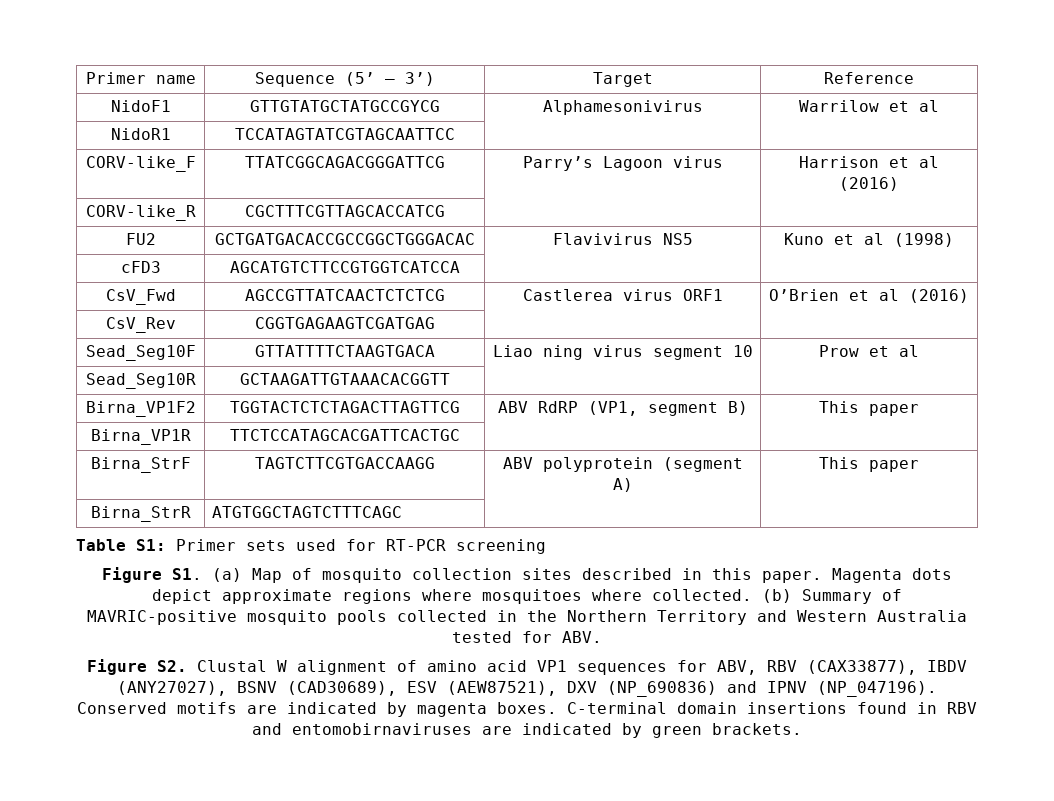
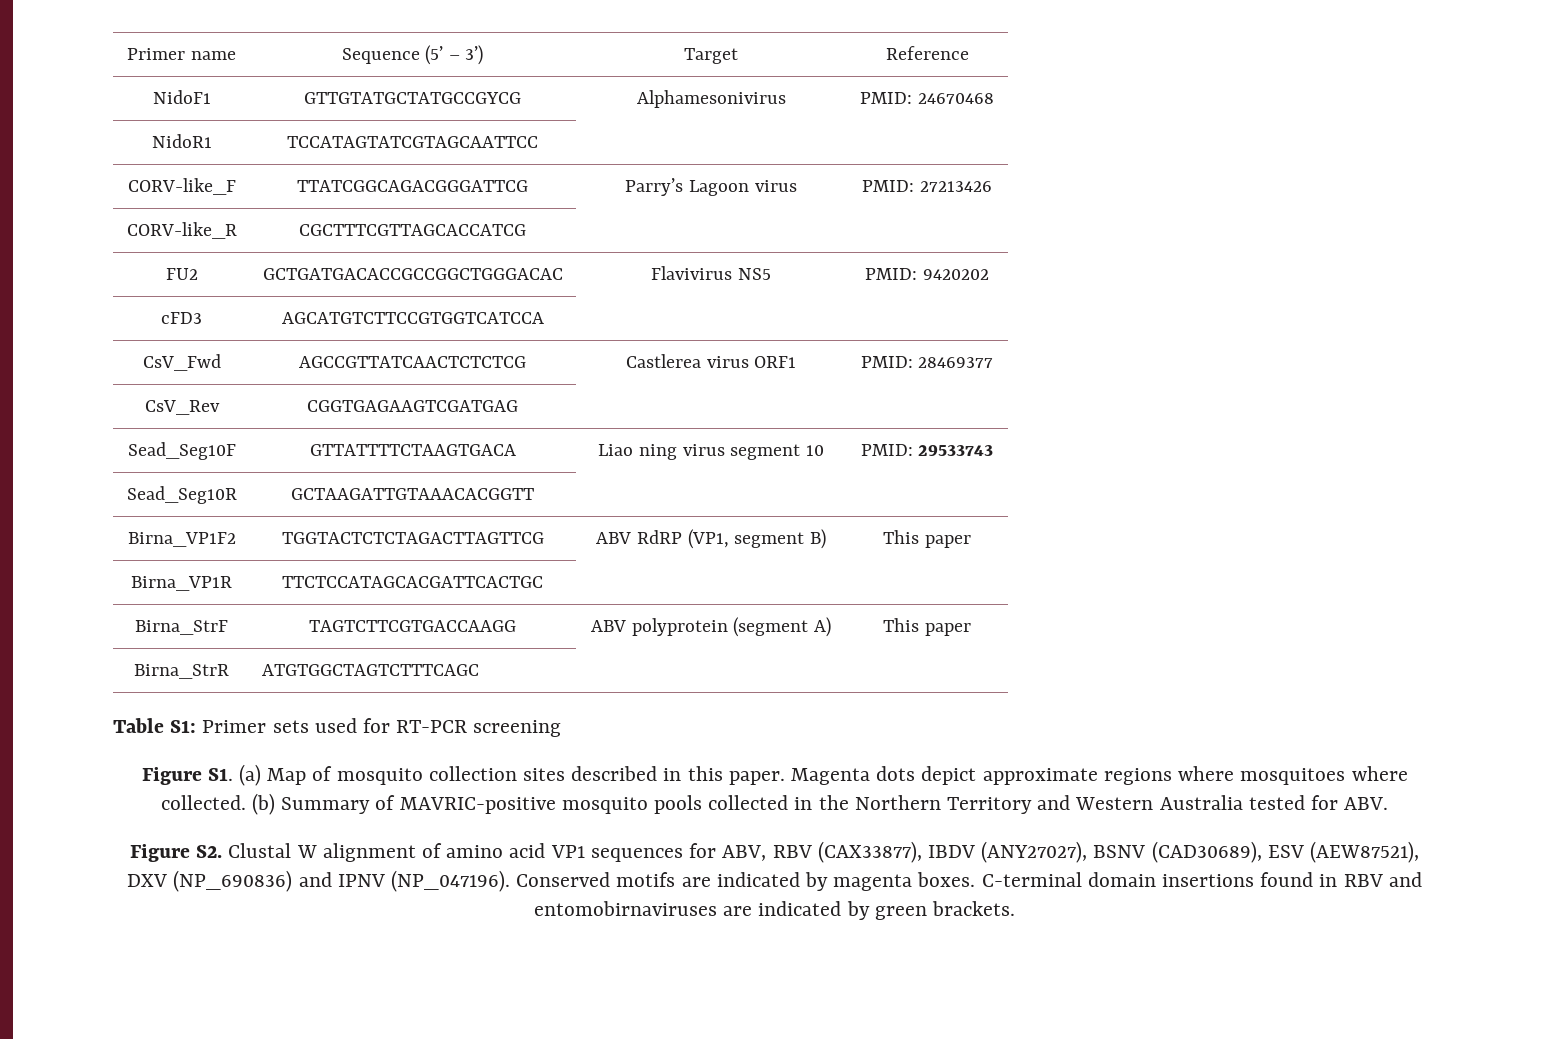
- NidoF1 | GTTGTATGCTATGCCGYCG | Alphamesonivirus | Warrilow et al
+ NidoF1 | GTTGTATGCTATGCCGYCG | Alphamesonivirus | PMID: 24670468
- CORV-like_F | TTATCGGCAGACGGGATTCG | Parry’s Lagoon virus | Harrison et al (2016)
+ CORV-like_F | TTATCGGCAGACGGGATTCG | Parry’s Lagoon virus | PMID: 27213426
- FU2 | GCTGATGACACCGCCGGCTGGGACAC | Flavivirus NS5 | Kuno et al (1998)
+ FU2 | GCTGATGACACCGCCGGCTGGGACAC | Flavivirus NS5 | PMID: 9420202
- CsV_Fwd | AGCCGTTATCAACTCTCTCG | Castlerea virus ORF1 | O’Brien et al (2016)
+ CsV_Fwd | AGCCGTTATCAACTCTCTCG | Castlerea virus ORF1 | PMID: 28469377
- Sead_Seg10F | GTTATTTTCTAAGTGACA | Liao ning virus segment 10 | Prow et al
+ Sead_Seg10F | GTTATTTTCTAAGTGACA | Liao ning virus segment 10 | PMID: 29533743

